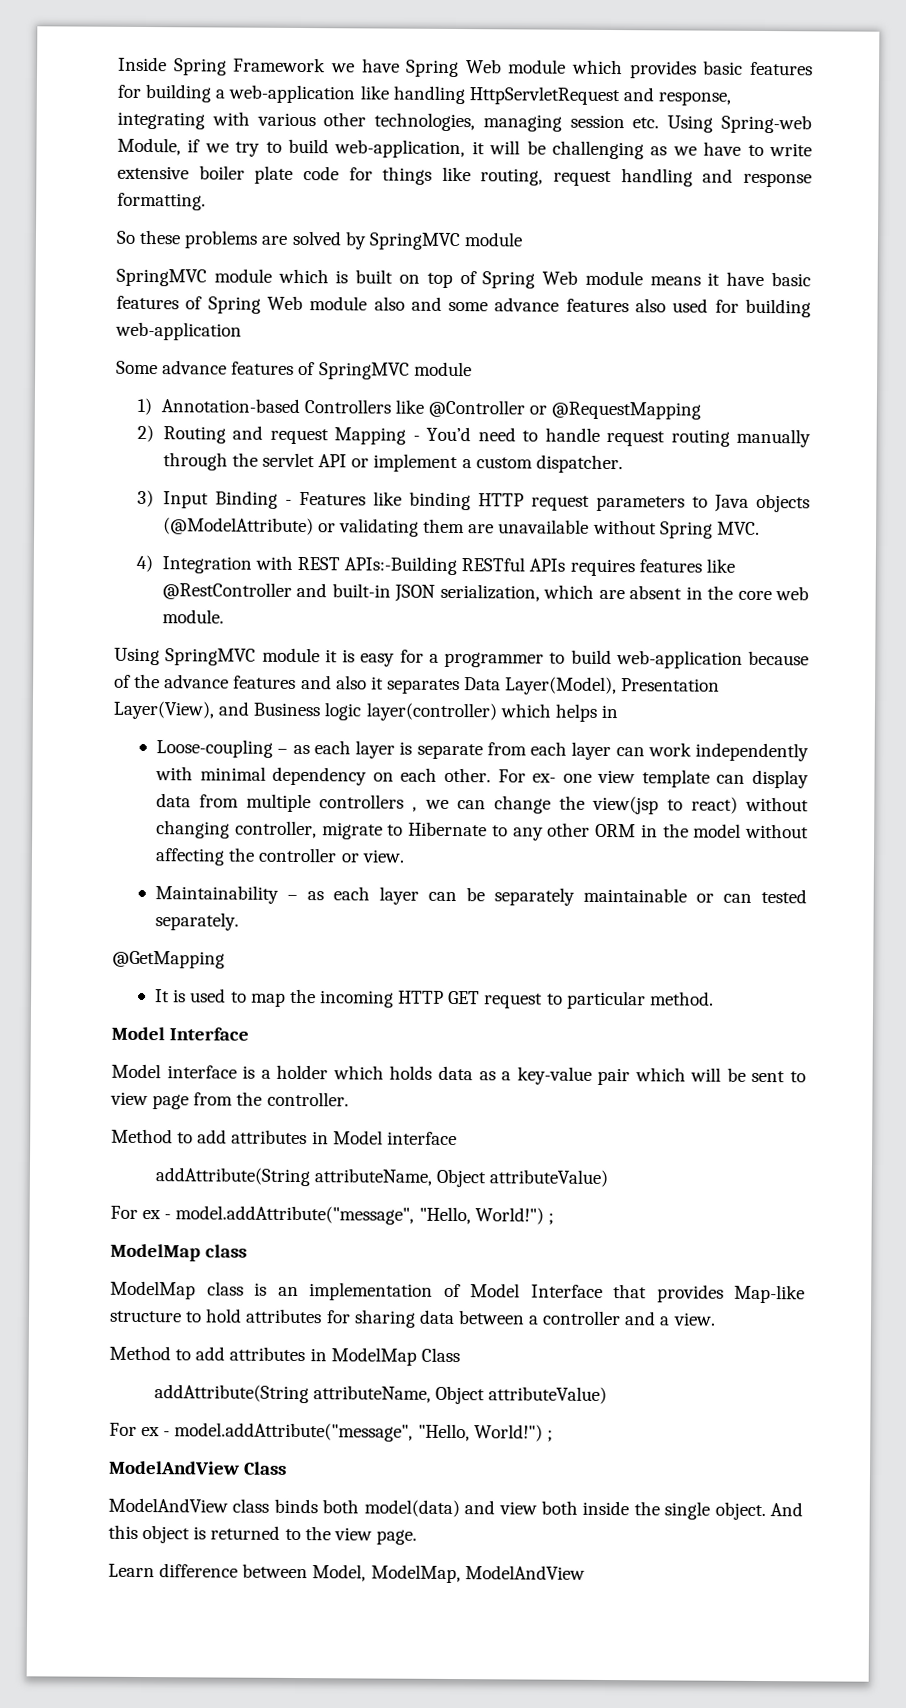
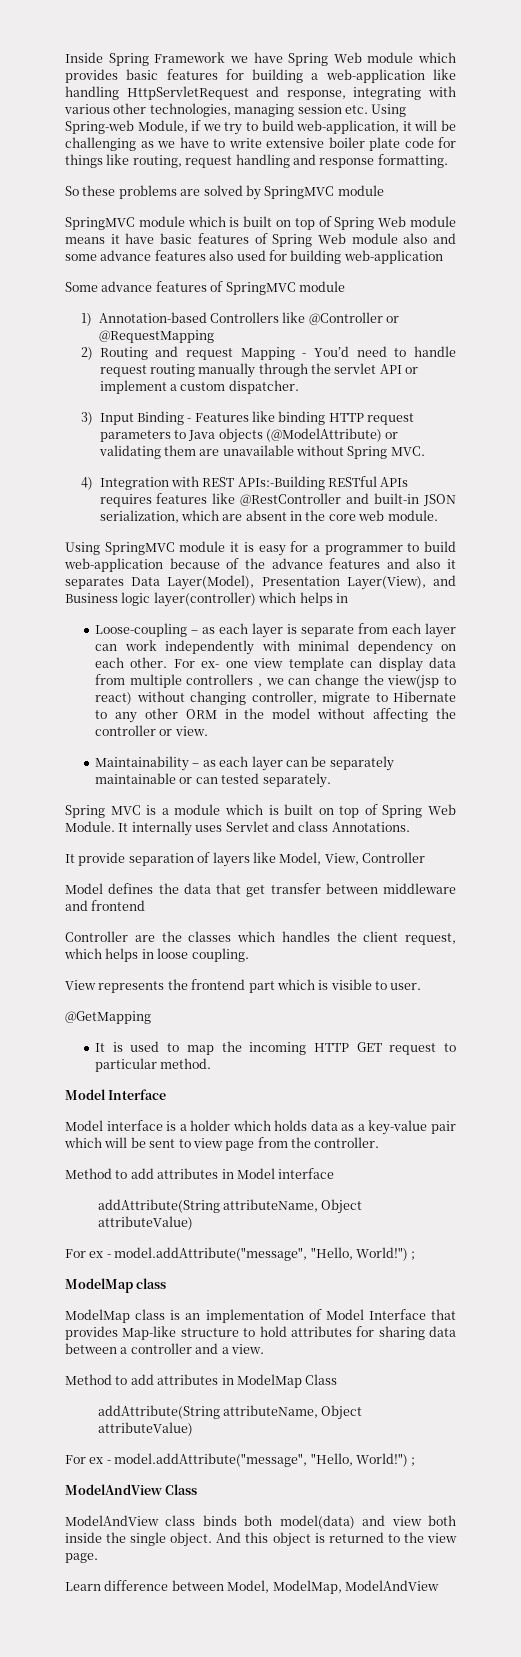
+ Spring MVC is a module which is built on top of Spring Web Module. It internally uses Servlet and class Annotations.
+ It provide separation of layers like Model, View, Controller
+ Model defines the data that get transfer between middleware and frontend
+ Controller are the classes which handles the client request, which helps in loose coupling.
+ View represents the frontend part which is visible to user.

